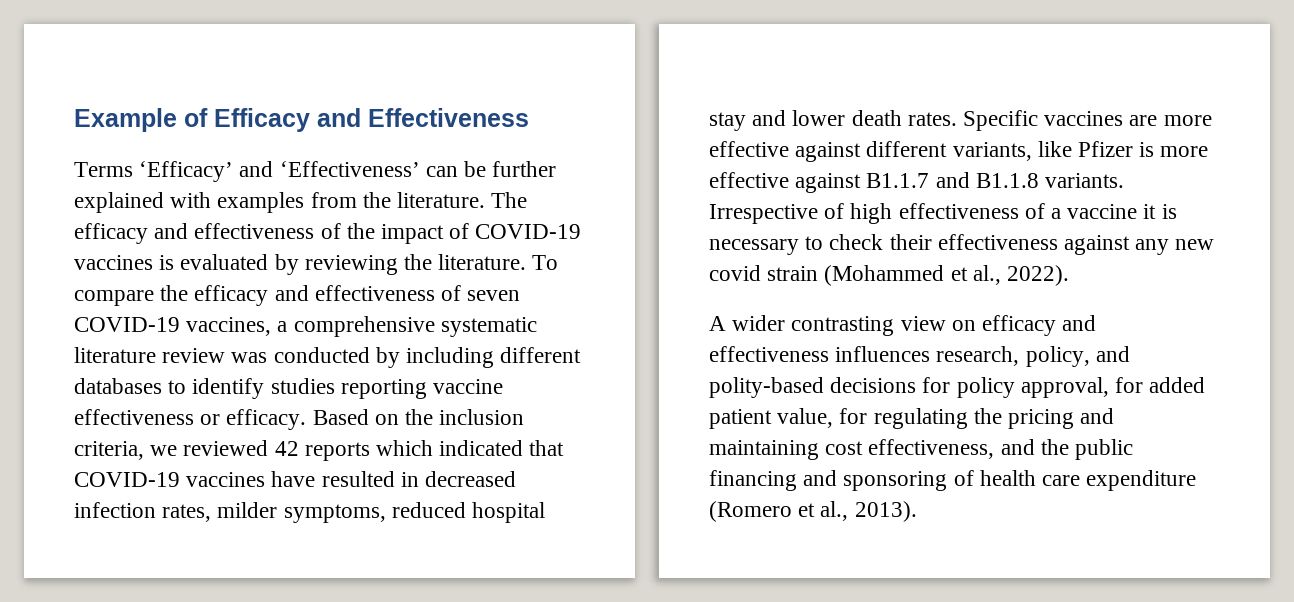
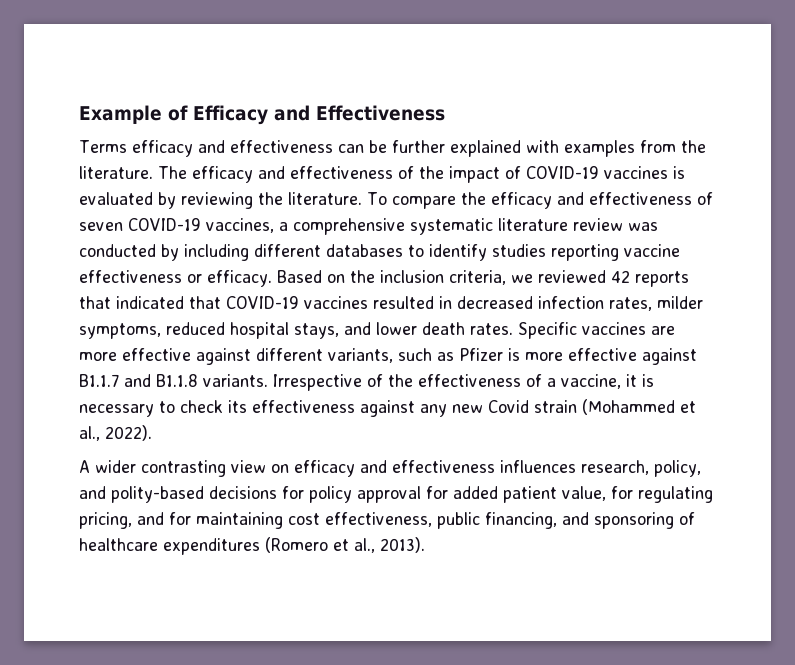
- Terms ‘Efficacy’ and ‘Effectiveness’ can be further explained with examples from the literature.
+ Terms efficacy and effectiveness can be further explained with examples from the literature.
- Based on the inclusion criteria, we reviewed 42 reports which indicated that COVID-19 vaccines have resulted in decreased infection rates, milder symptoms, reduced hospital stay and lower death rates.
+ Based on the inclusion criteria, we reviewed 42 reports that indicated that COVID-19 vaccines resulted in decreased infection rates, milder symptoms, reduced hospital stays, and lower death rates.
- Specific vaccines are more effective against different variants, like Pfizer is more effective against B1.1.7 and B1.1.8 variants.
+ Specific vaccines are more effective against different variants, such as Pfizer is more effective against B1.1.7 and B1.1.8 variants.
- Irrespective of high effectiveness of a vaccine it is necessary to check their effectiveness against any new covid strain (Mohammed et al., 2022).
+ Irrespective of the effectiveness of a vaccine, it is necessary to check its effectiveness against any new Covid strain (Mohammed et al., 2022).
- A wider contrasting view on efficacy and effectiveness influences research, policy, and polity-based decisions for policy approval, for added patient value, for regulating the pricing and maintaining cost effectiveness, and the public financing and sponsoring of health care expenditure (Romero et al., 2013).
+ A wider contrasting view on efficacy and effectiveness influences research, policy, and polity-based decisions for policy approval for added patient value, for regulating pricing, and for maintaining cost effectiveness, public financing, and sponsoring of healthcare expenditures (Romero et al., 2013).

